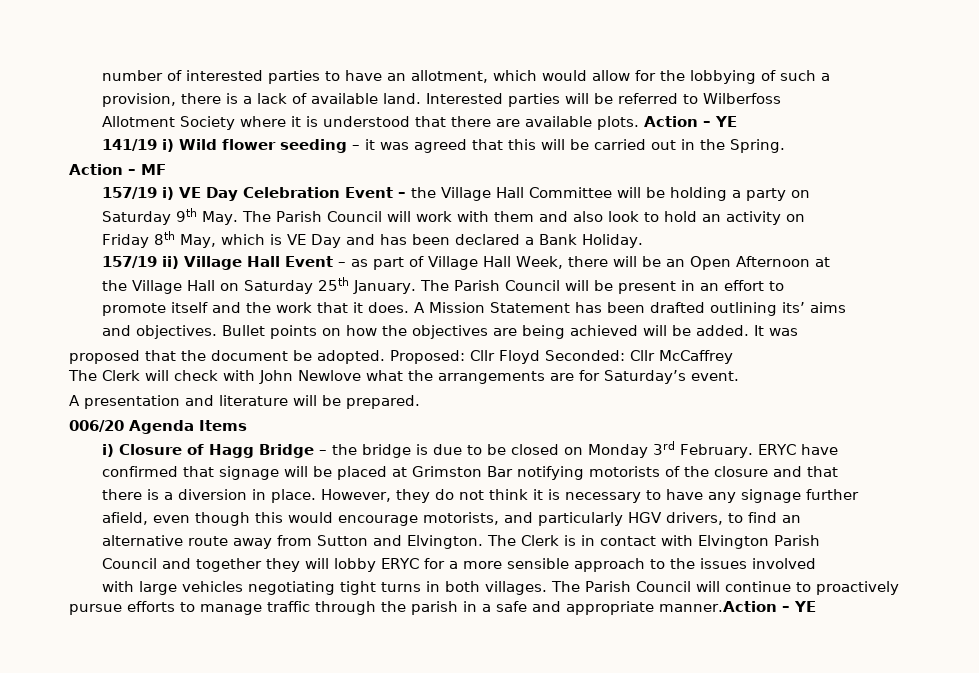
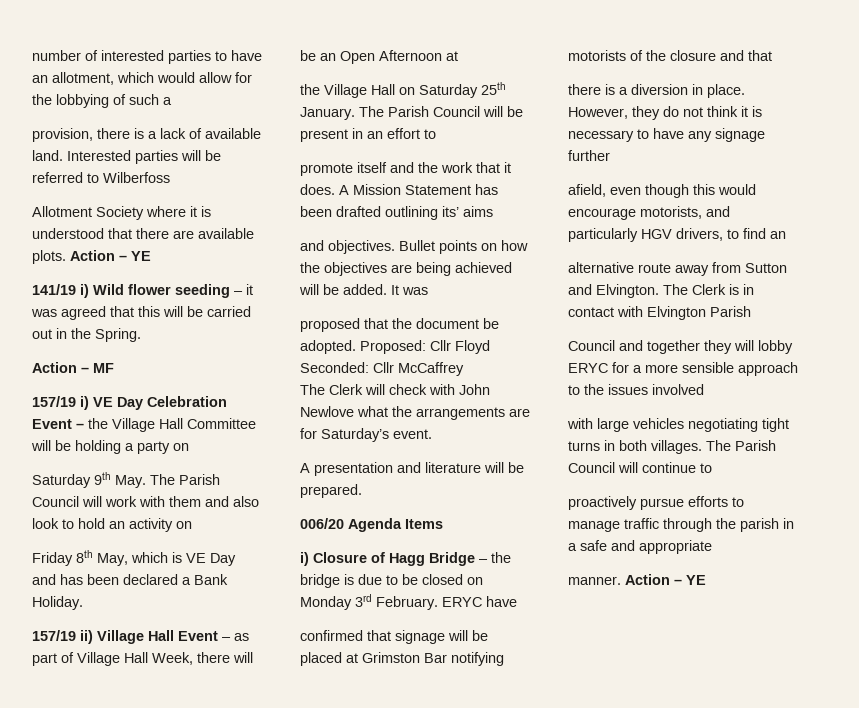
- The Parish Council will continue to proactively pursue efforts to manage traffic through the parish in a safe and appropriate manner.Action – YE
+ The Parish Council will continue to
+ proactively pursue efforts to manage traffic through the parish in a safe and appropriate
+ manner. Action – YE

